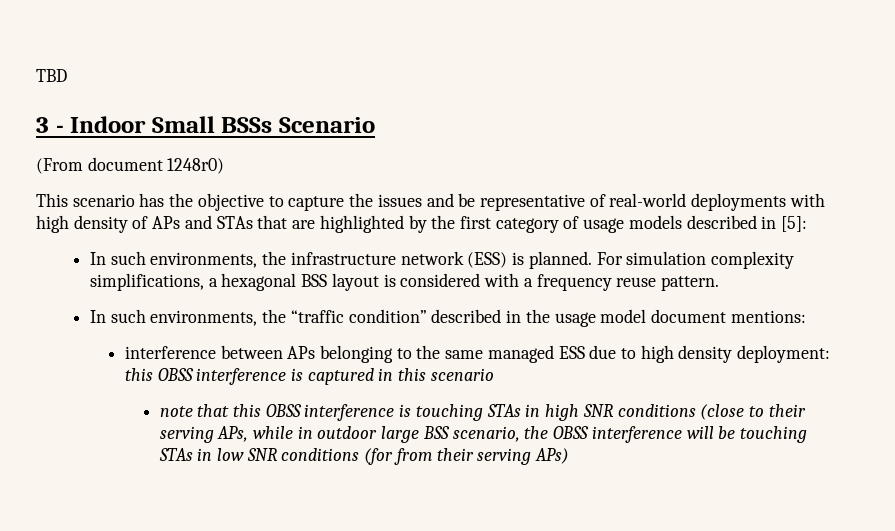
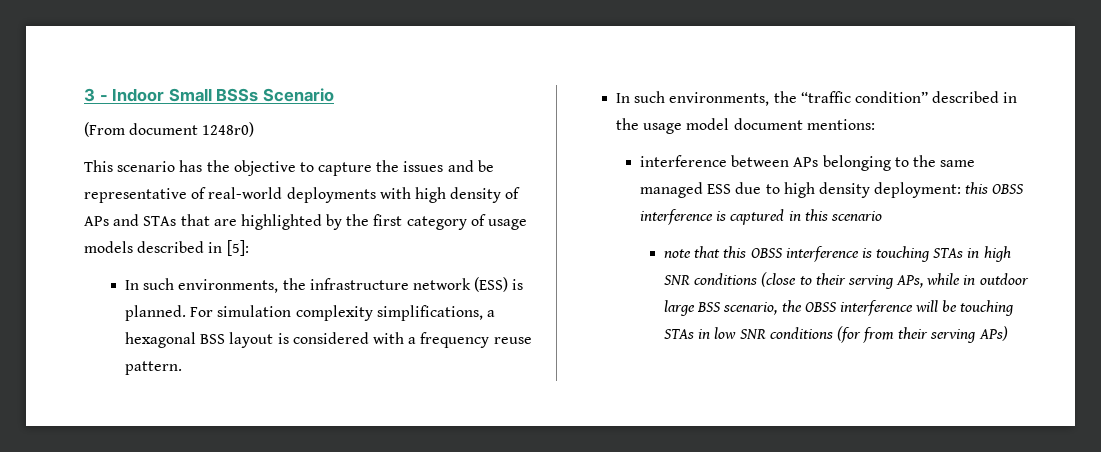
- TBD

